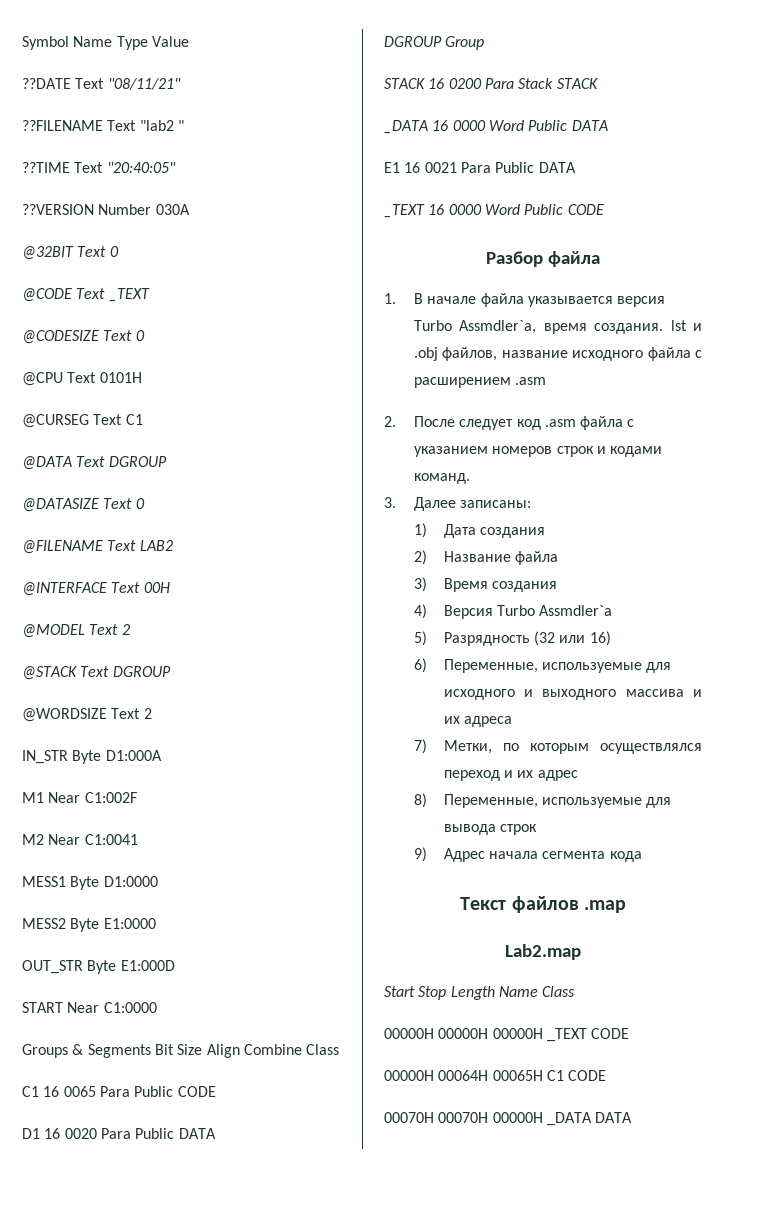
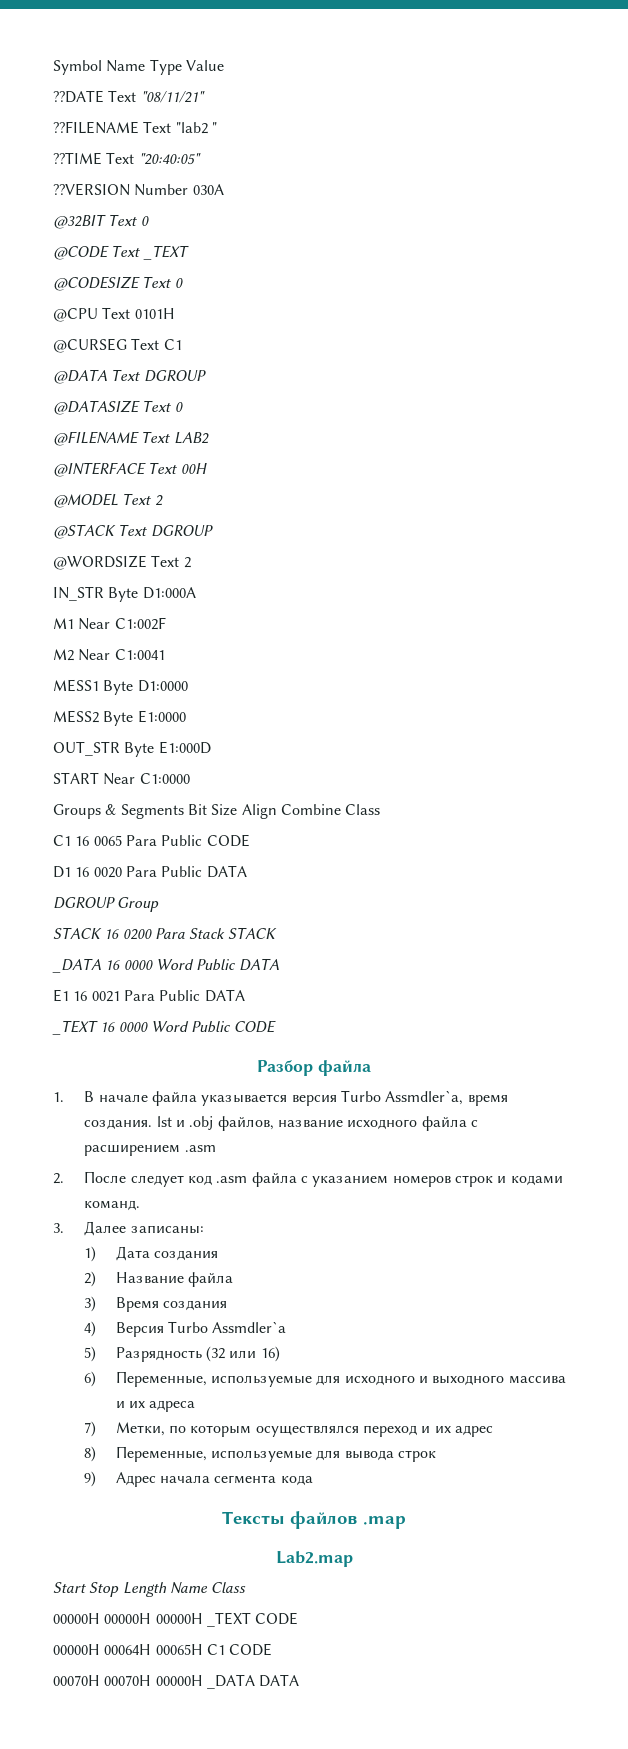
- Текст файлов .map
+ Тексты файлов .map

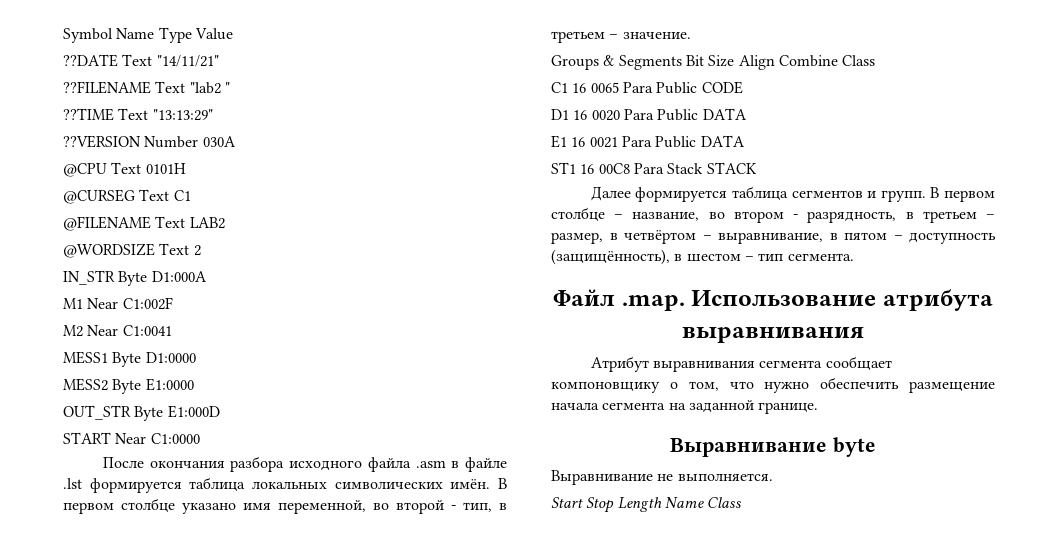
- ??DATE Text "08/11/21"
+ ??DATE Text "14/11/21"
- ??TIME Text "20:40:05"
+ ??TIME Text "13:13:29"
- @32BIT Text 0
- @CODE Text _TEXT
- @CODESIZE Text 0
- @DATA Text DGROUP
- @DATASIZE Text 0
  @FILENAME Text LAB2
- @INTERFACE Text 00H
- @MODEL Text 2
- @STACK Text DGROUP
+ После окончания разбора исходного файла .asm в файле .lst формируется таблица локальных символических имён. В первом столбце указано имя переменной, во второй - тип, в третьем – значение.
- DGROUP Group
- STACK 16 0200 Para Stack STACK
- _DATA 16 0000 Word Public DATA
- _TEXT 16 0000 Word Public CODE
- Разбор файла
- 1. В начале файла указывается версия Turbo Assmdler`a, время создания. lst и .obj файлов, название исходного файла с расширением .asm
- 2. После следует код .asm файла с указанием номеров строк и кодами команд.
- 3. Далее записаны:
- 1) Дата создания
- 2) Название файла
- 3) Время создания
- 4) Версия Turbo Assmdler`a
- 5) Разрядность (32 или 16)
- 6) Переменные, используемые для исходного и выходного массива и их адреса
- 7) Метки, по которым осуществлялся переход и их адрес
- 8) Переменные, используемые для вывода строк
- 9) Адрес начала сегмента кода
- Тексты файлов .map
- Lab2.map
+ ST1 16 00C8 Para Stack STACK
+ Далее формируется таблица сегментов и групп. В первом столбце – название, во втором - разрядность, в третьем – размер, в четвёртом – выравнивание, в пятом – доступность (защищённость), в шестом – тип сегмента.
+ Файл .map. Использование атрибута выравнивания
+ Атрибут выравнивания сегмента сообщает компоновщику о том, что нужно обеспечить размещение начала сегмента на заданной границе.
+ Выравнивание byte
+ Выравнивание не выполняется.
- 00000H 00000H 00000H _TEXT CODE
- 00000H 00064H 00065H C1 CODE
- 00070H 00070H 00000H _DATA DATA

